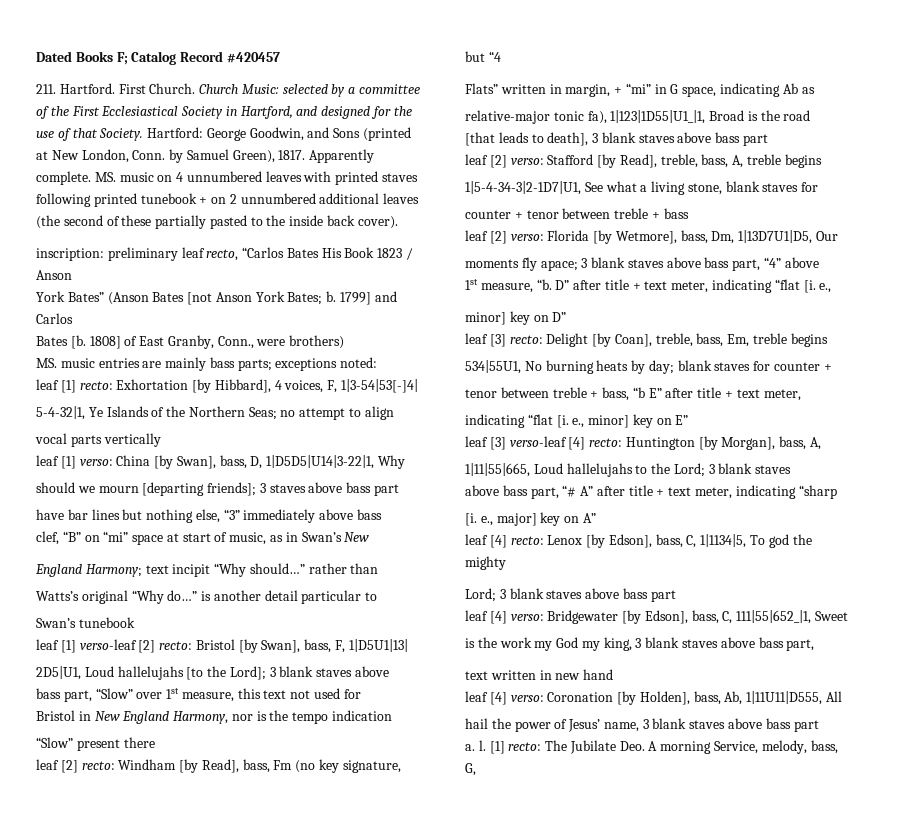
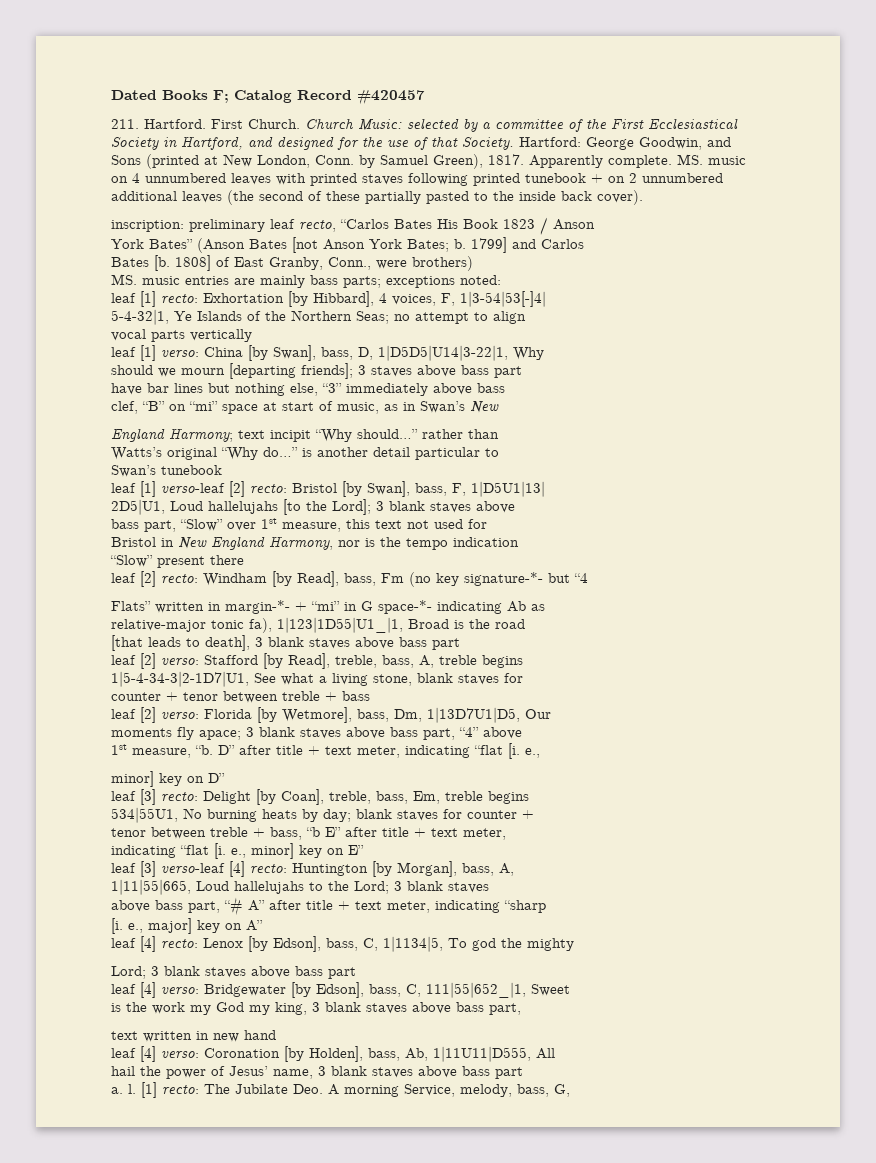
- leaf [2] recto: Windham [by Read], bass, Fm (no key signature, but “4
+ leaf [2] recto: Windham [by Read], bass, Fm (no key signature-*- but “4
- Flats” written in margin, + “mi” in G space, indicating Ab as
+ Flats” written in margin-*- + “mi” in G space-*- indicating Ab as

